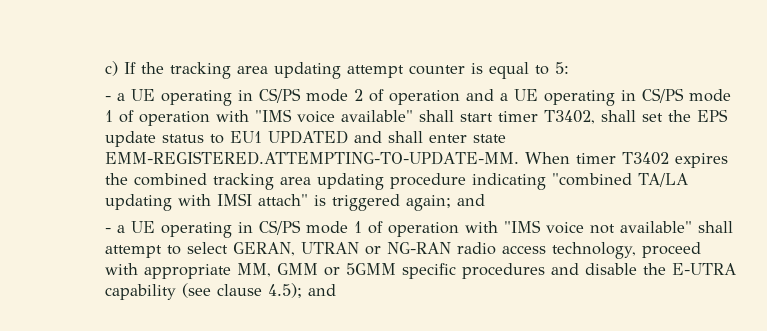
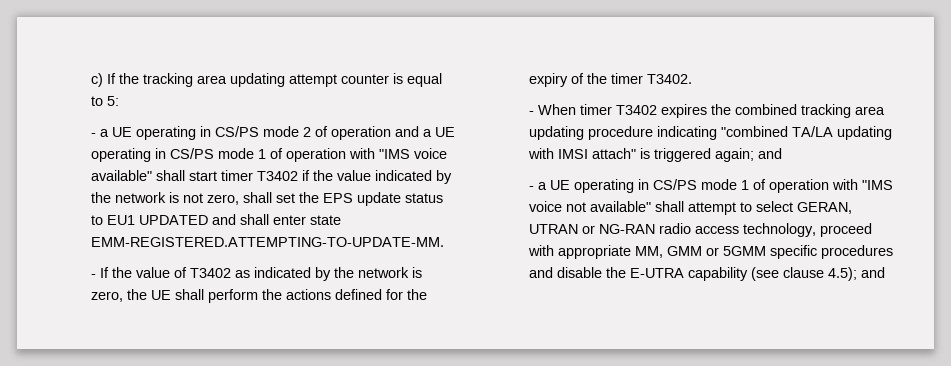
- - a UE operating in CS/PS mode 2 of operation and a UE operating in CS/PS mode 1 of operation with "IMS voice available" shall start timer T3402, shall set the EPS update status to EU1 UPDATED and shall enter state EMM-REGISTERED.ATTEMPTING-TO-UPDATE-MM. When timer T3402 expires the combined tracking area updating procedure indicating "combined TA/LA updating with IMSI attach" is triggered again;
+ - a UE operating in CS/PS mode 2 of operation and a UE operating in CS/PS mode 1 of operation with "IMS voice available" shall start timer T3402 if the value indicated by the network is not zero, shall set the EPS update status to EU1 UPDATED and shall enter state EMM-REGISTERED.ATTEMPTING-TO-UPDATE-MM.
+ - If the value of T3402 as indicated by the network is zero, the UE shall perform the actions defined for the expiry of the timer T3402.
+ - When timer T3402 expires the combined tracking area updating procedure indicating "combined TA/LA updating with IMSI attach" is triggered again;

